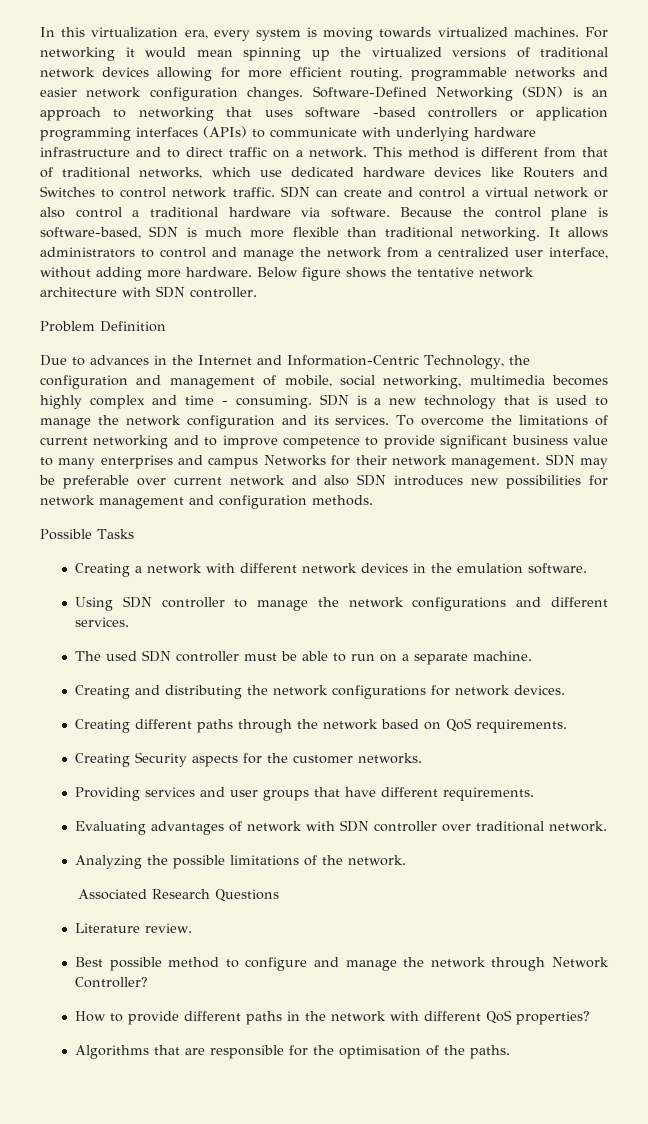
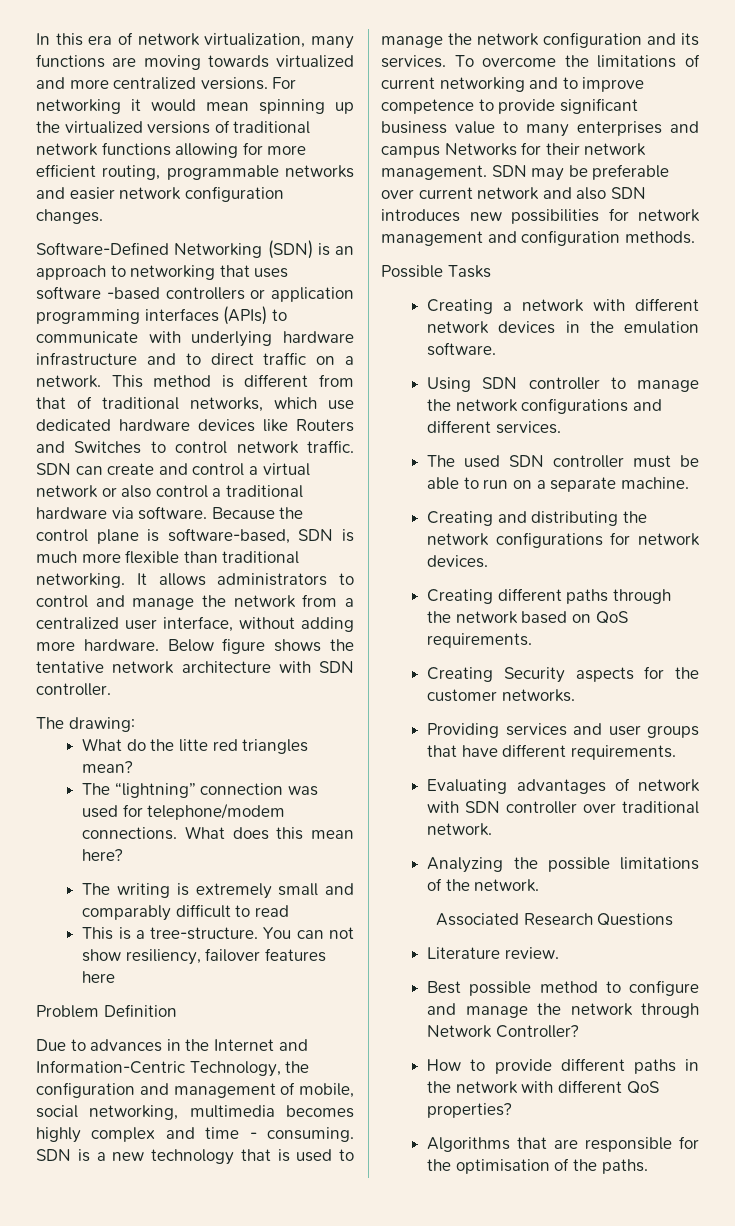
- In this virtualization era, every system is moving towards virtualized machines.
+ In this era of network virtualization, many functions are moving towards virtualized and more centralized versions.
- For networking it would mean spinning up the virtualized versions of traditional network devices allowing for more efficient routing, programmable networks and easier network configuration changes. Software-Defined Networking (SDN) is an approach to networking that uses software -based controllers or application programming interfaces (APIs) to communicate with underlying hardware infrastructure and to direct traffic on a network.
+ For networking it would mean spinning up the virtualized versions of traditional network functions allowing for more efficient routing, programmable networks and easier network configuration changes.
+ Software-Defined Networking (SDN) is an approach to networking that uses software -based controllers or application programming interfaces (APIs) to communicate with underlying hardware infrastructure and to direct traffic on a network.
+ The drawing:
+ What do the litte red triangles mean?
+ The “lightning” connection was used for telephone/modem connections. What does this mean here?
+ The writing is extremely small and comparably difficult to read
+ This is a tree-structure. You can not show resiliency, failover features here

